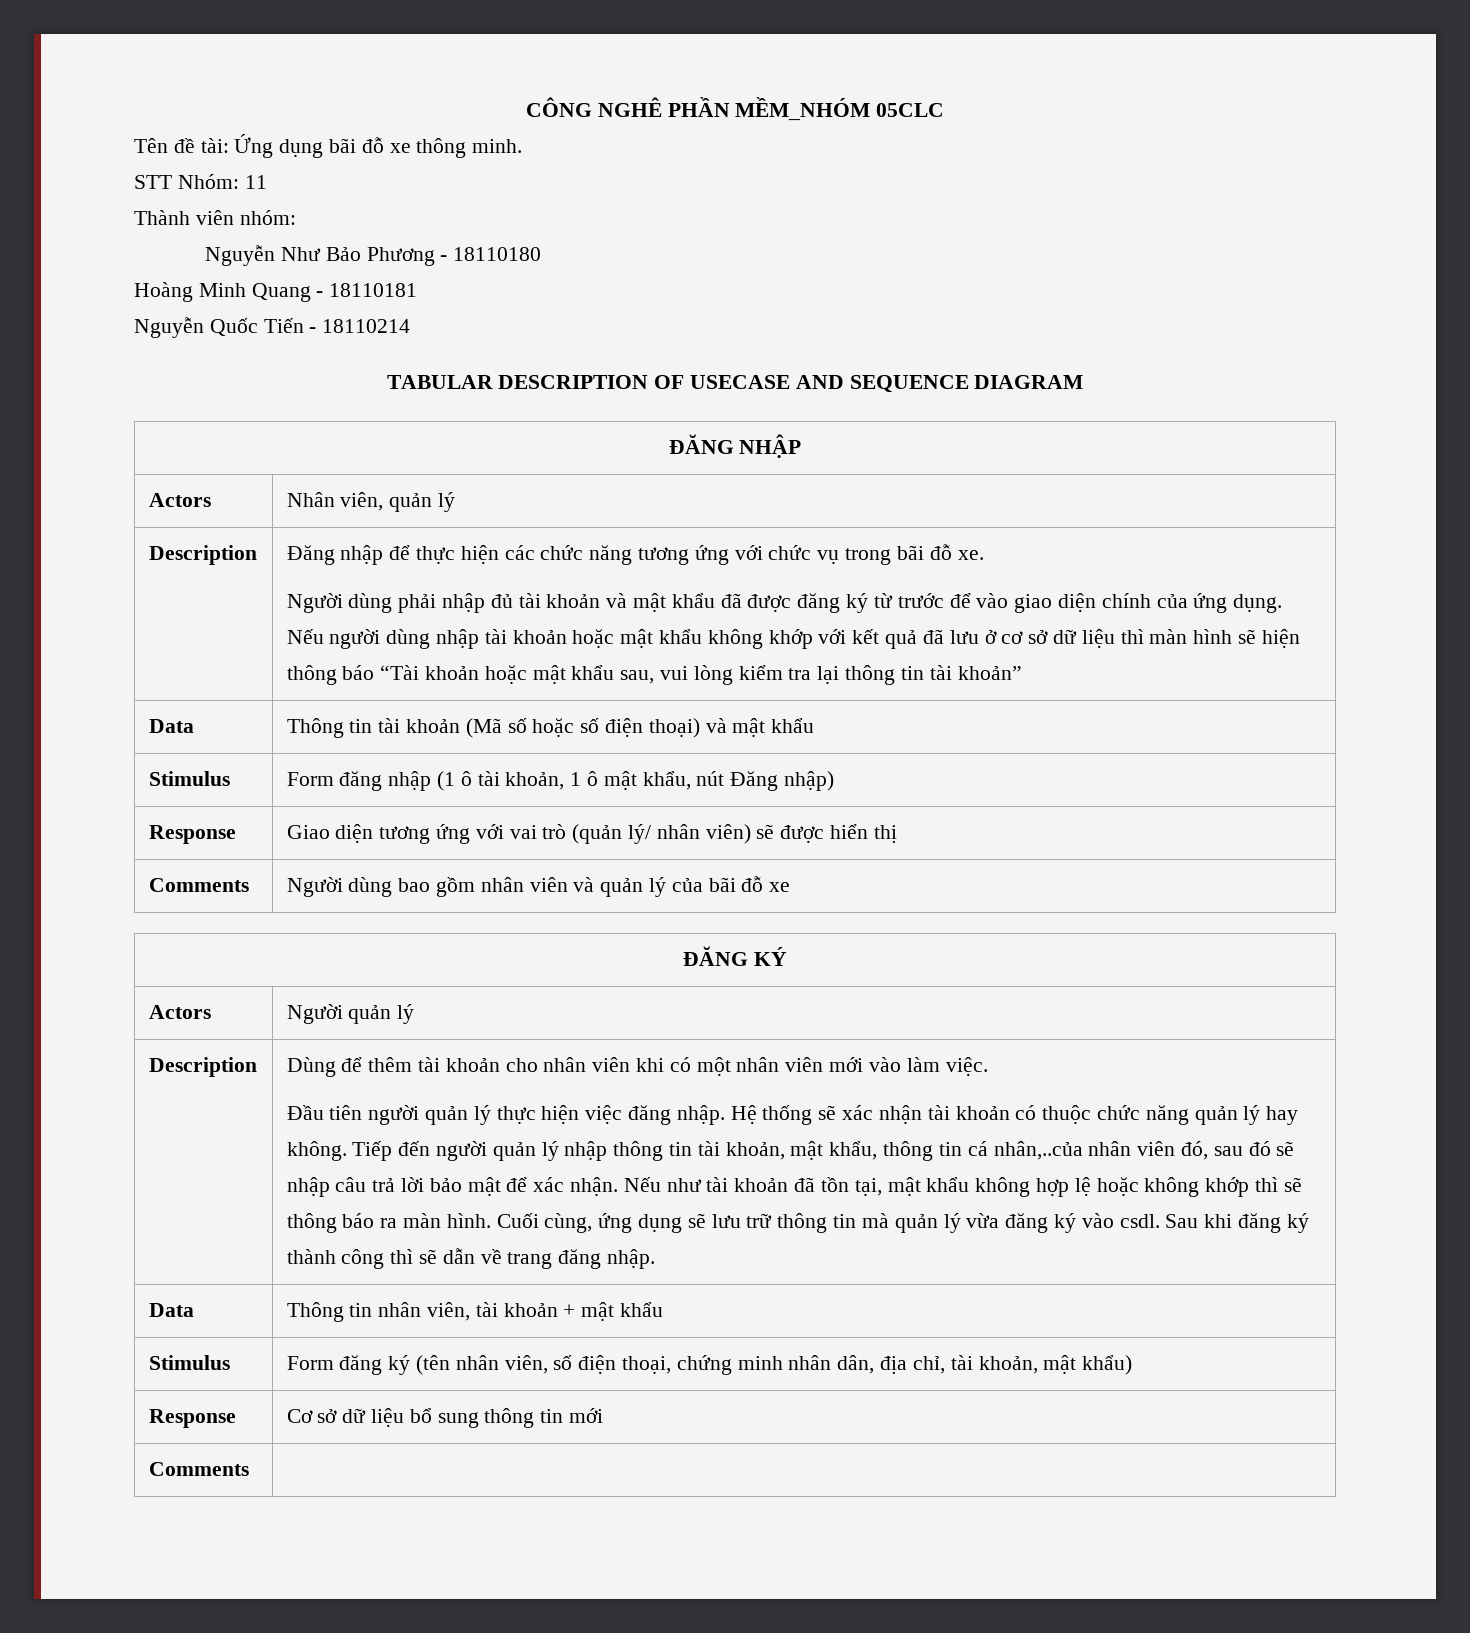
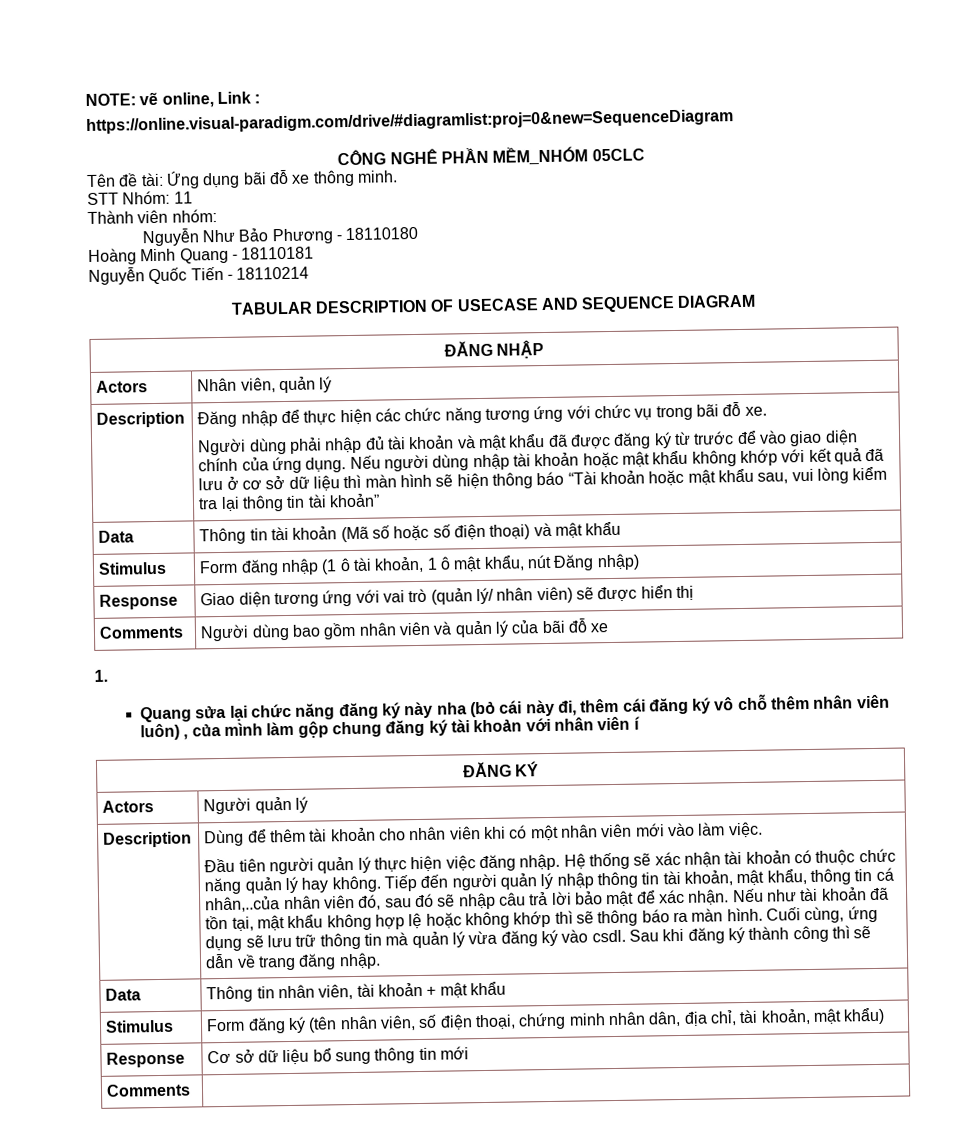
+ NOTE: vẽ online, Link :
+ https://online.visual-paradigm.com/drive/#diagramlist:proj=0&new=SequenceDiagram
+ 1.
+ Quang sửa lại chức năng đăng ký này nha (bỏ cái này đi, thêm cái đăng ký vô chỗ thêm nhân viên luôn) , của mình làm gộp chung đăng ký tài khoản với nhân viên í

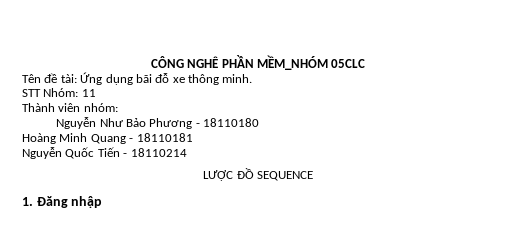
- NOTE: vẽ online, Link :
- https://online.visual-paradigm.com/drive/#diagramlist:proj=0&new=SequenceDiagram
- TABULAR DESCRIPTION OF USECASE AND SEQUENCE DIAGRAM
- ĐĂNG NHẬP
- Actors | Nhân viên, quản lý
- Description | Đăng nhập để thực hiện các chức năng tương ứng với chức vụ trong bãi đỗ xe.
- Người dùng phải nhập đủ tài khoản và mật khẩu đã được đăng ký từ trước để vào giao diện chính của ứng dụng. Nếu người dùng nhập tài khoản hoặc mật khẩu không khớp với kết quả đã lưu ở cơ sở dữ liệu thì màn hình sẽ hiện thông báo “Tài khoản hoặc mật khẩu sau, vui lòng kiểm tra lại thông tin tài khoản”
- Data | Thông tin tài khoản (Mã số hoặc số điện thoại) và mật khẩu
- Stimulus | Form đăng nhập (1 ô tài khoản, 1 ô mật khẩu, nút Đăng nhập)
- Response | Giao diện tương ứng với vai trò (quản lý/ nhân viên) sẽ được hiển thị
- Comments | Người dùng bao gồm nhân viên và quản lý của bãi đỗ xe
- 1.
- Quang sửa lại chức năng đăng ký này nha (bỏ cái này đi, thêm cái đăng ký vô chỗ thêm nhân viên luôn) , của mình làm gộp chung đăng ký tài khoản với nhân viên í
- ĐĂNG KÝ
- Actors | Người quản lý
- Description | Dùng để thêm tài khoản cho nhân viên khi có một nhân viên mới vào làm việc.
- Đầu tiên người quản lý thực hiện việc đăng nhập. Hệ thống sẽ xác nhận tài khoản có thuộc chức năng quản lý hay không. Tiếp đến người quản lý nhập thông tin tài khoản, mật khẩu, thông tin cá nhân,..của nhân viên đó, sau đó sẽ nhập câu trả lời bảo mật để xác nhận. Nếu như tài khoản đã tồn tại, mật khẩu không hợp lệ hoặc không khớp thì sẽ thông báo ra màn hình. Cuối cùng, ứng dụng sẽ lưu trữ thông tin mà quản lý vừa đăng ký vào csdl. Sau khi đăng ký thành công thì sẽ dẫn về trang đăng nhập.
- Data | Thông tin nhân viên, tài khoản + mật khẩu
- Stimulus | Form đăng ký (tên nhân viên, số điện thoại, chứng minh nhân dân, địa chỉ, tài khoản, mật khẩu)
- Response | Cơ sở dữ liệu bổ sung thông tin mới
- Comments |
+ LƯỢC ĐỒ SEQUENCE
+ 1. Đăng nhập

